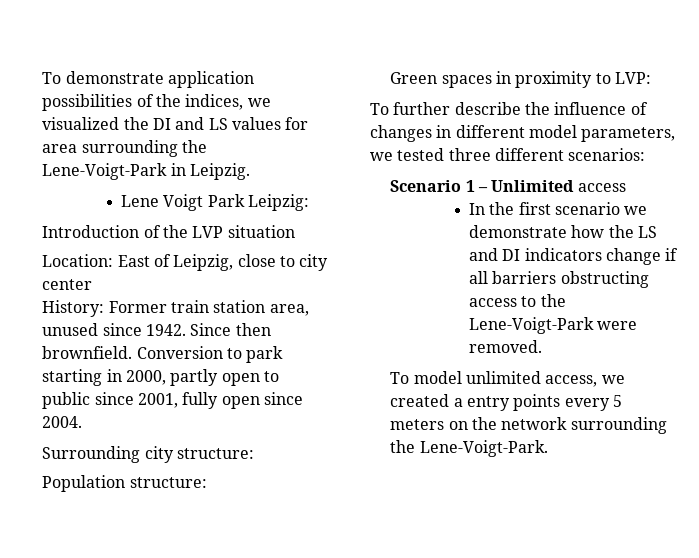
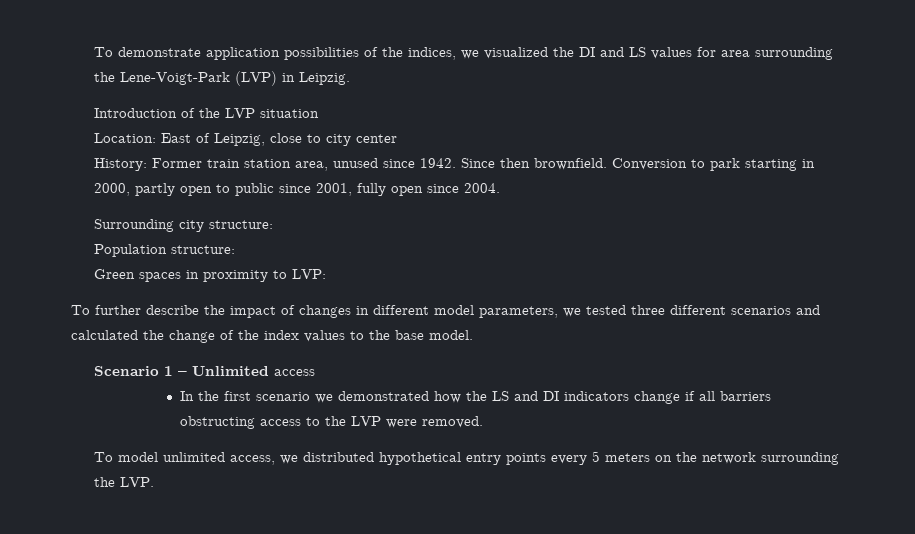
- To demonstrate application possibilities of the indices, we visualized the DI and LS values for area surrounding the Lene-Voigt-Park in Leipzig.
+ To demonstrate application possibilities of the indices, we visualized the DI and LS values for area surrounding the Lene-Voigt-Park (LVP) in Leipzig.
- Lene Voigt Park Leipzig:
- To further describe the influence of changes in different model parameters, we tested three different scenarios:
+ To further describe the impact of changes in different model parameters, we tested three different scenarios and calculated the change of the index values to the base model.
- In the first scenario we demonstrate how the LS and DI indicators change if all barriers obstructing access to the Lene-Voigt-Park were removed.
+ In the first scenario we demonstrated how the LS and DI indicators change if all barriers obstructing access to the LVP were removed.
- To model unlimited access, we created a entry points every 5 meters on the network surrounding the Lene-Voigt-Park.
+ To model unlimited access, we distributed hypothetical entry points every 5 meters on the network surrounding the LVP.

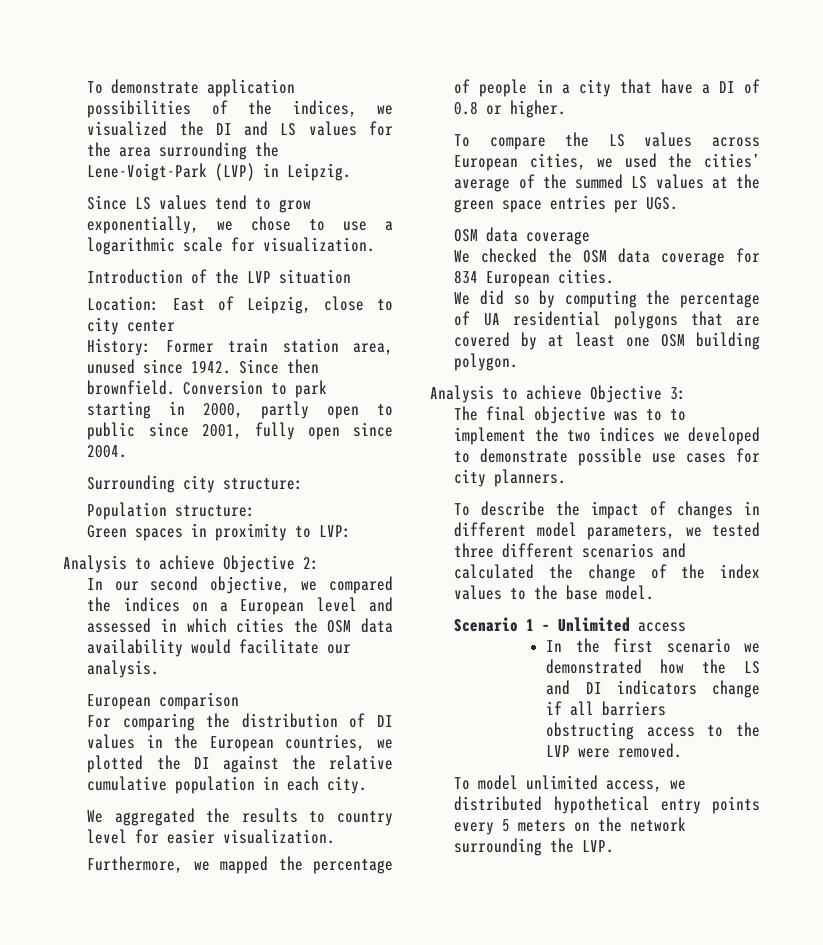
- To demonstrate application possibilities of the indices, we visualized the DI and LS values for area surrounding the Lene-Voigt-Park (LVP) in Leipzig.
+ To demonstrate application possibilities of the indices, we visualized the DI and LS values for the area surrounding the Lene-Voigt-Park (LVP) in Leipzig.
+ Since LS values tend to grow exponentially, we chose to use a logarithmic scale for visualization.
- To further describe the impact of changes in different model parameters, we tested three different scenarios and calculated the change of the index values to the base model.
+ Analysis to achieve Objective 2:
+ In our second objective, we compared the indices on a European level and assessed in which cities the OSM data availability would facilitate our analysis.
+ European comparison
+ For comparing the distribution of DI values in the European countries, we plotted the DI against the relative cumulative population in each city.
+ We aggregated the results to country level for easier visualization.
+ Furthermore, we mapped the percentage of people in a city that have a DI of 0.8 or higher.
+ To compare the LS values across European cities, we used the cities’ average of the summed LS values at the green space entries per UGS.
+ OSM data coverage
+ We checked the OSM data coverage for 834 European cities.
+ We did so by computing the percentage of UA residential polygons that are covered by at least one OSM building polygon.
+ Analysis to achieve Objective 3:
+ The final objective was to to implement the two indices we developed to demonstrate possible use cases for city planners.
+ To describe the impact of changes in different model parameters, we tested three different scenarios and calculated the change of the index values to the base model.

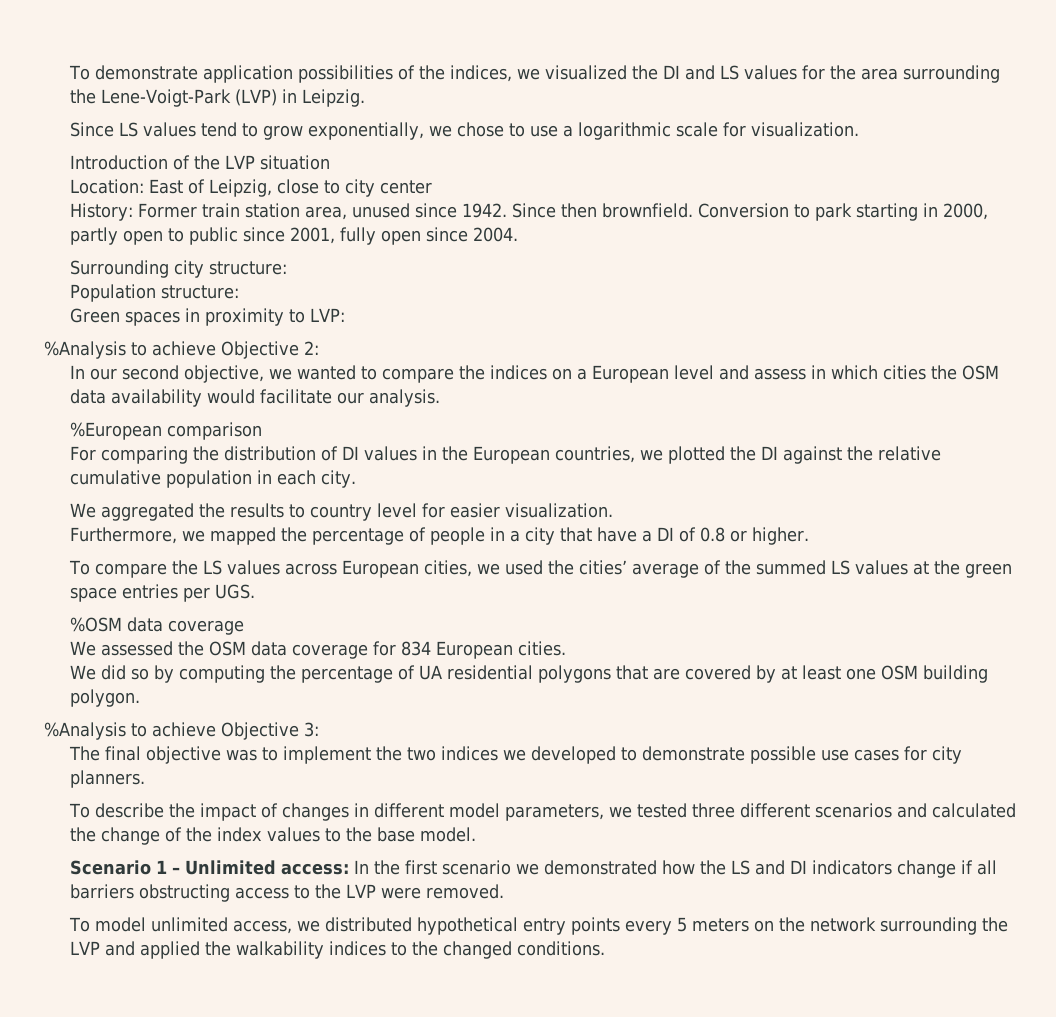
- Analysis to achieve Objective 2:
+ %Analysis to achieve Objective 2:
- In our second objective, we compared the indices on a European level and assessed in which cities the OSM data availability would facilitate our analysis.
+ In our second objective, we wanted to compare the indices on a European level and assess in which cities the OSM data availability would facilitate our analysis.
- European comparison
+ %European comparison
  To compare the LS values across European cities, we used the cities’ average of the summed LS values at the green space entries per UGS.
- OSM data coverage
+ %OSM data coverage
- We checked the OSM data coverage for 834 European cities.
+ We assessed the OSM data coverage for 834 European cities.
- Analysis to achieve Objective 3:
+ %Analysis to achieve Objective 3:
- The final objective was to to implement the two indices we developed to demonstrate possible use cases for city planners.
+ The final objective was to implement the two indices we developed to demonstrate possible use cases for city planners.
- Scenario 1 – Unlimited access
- In the first scenario we demonstrated how the LS and DI indicators change if all barriers obstructing access to the LVP were removed.
+ Scenario 1 – Unlimited access: In the first scenario we demonstrated how the LS and DI indicators change if all barriers obstructing access to the LVP were removed.
- To model unlimited access, we distributed hypothetical entry points every 5 meters on the network surrounding the LVP.
+ To model unlimited access, we distributed hypothetical entry points every 5 meters on the network surrounding the LVP and applied the walkability indices to the changed conditions.

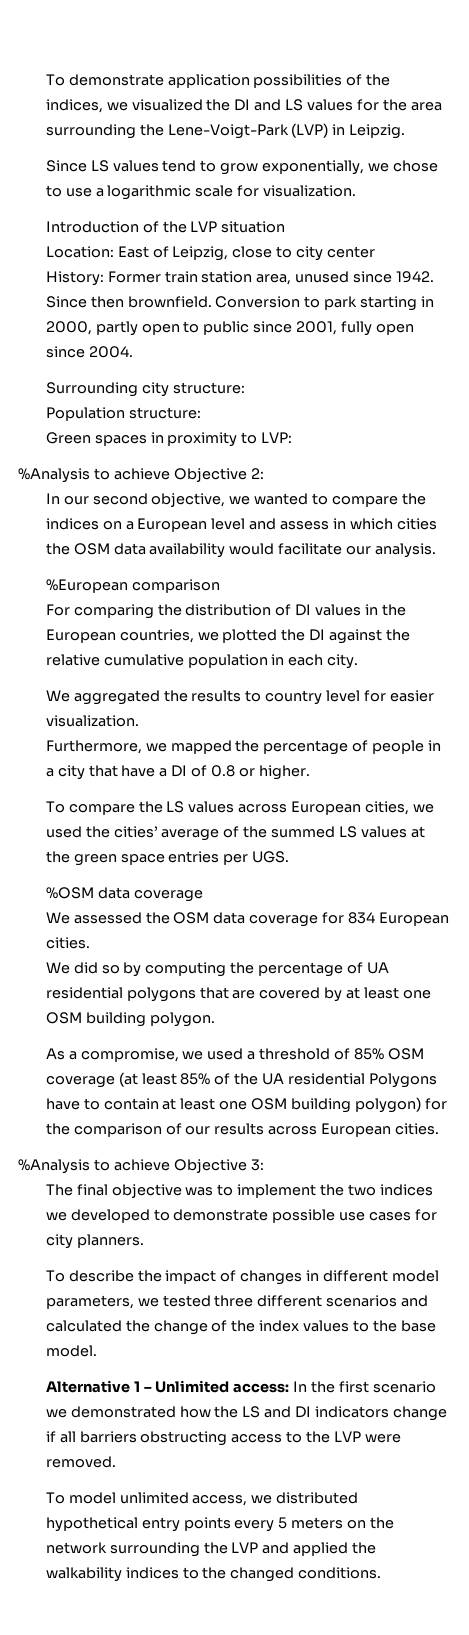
+ As a compromise, we used a threshold of 85% OSM coverage (at least 85% of the UA residential Polygons have to contain at least one OSM building polygon) for the comparison of our results across European cities.
- Scenario 1 – Unlimited access: In the first scenario we demonstrated how the LS and DI indicators change if all barriers obstructing access to the LVP were removed.
+ Alternative 1 – Unlimited access: In the first scenario we demonstrated how the LS and DI indicators change if all barriers obstructing access to the LVP were removed.

